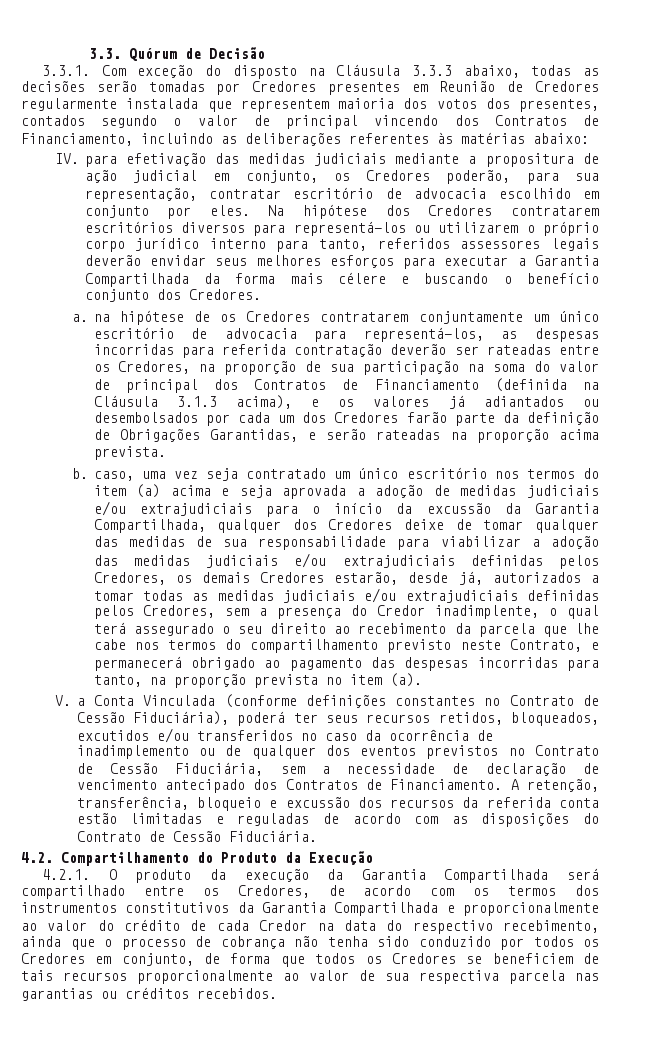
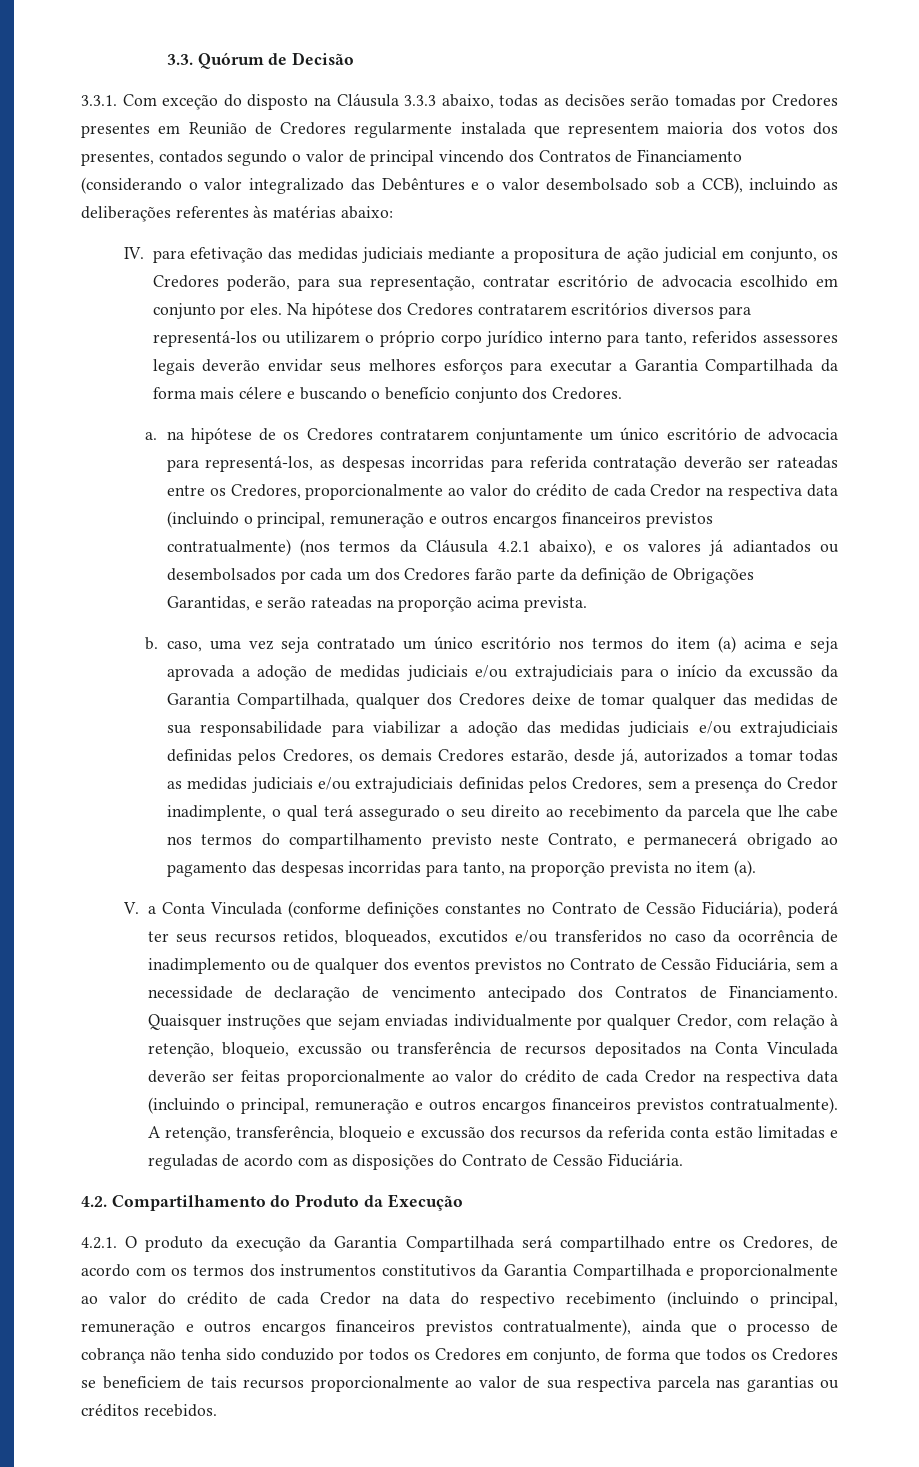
- 3.3.1. Com exceção do disposto na Cláusula 3.3.3 abaixo, todas as decisões serão tomadas por Credores presentes em Reunião de Credores regularmente instalada que representem maioria dos votos dos presentes, contados segundo o valor de principal vincendo dos Contratos de Financiamento, incluindo as deliberações referentes às matérias abaixo:
+ 3.3.1. Com exceção do disposto na Cláusula 3.3.3 abaixo, todas as decisões serão tomadas por Credores presentes em Reunião de Credores regularmente instalada que representem maioria dos votos dos presentes, contados segundo o valor de principal vincendo dos Contratos de Financiamento (considerando o valor integralizado das Debêntures e o valor desembolsado sob a CCB), incluindo as deliberações referentes às matérias abaixo:
- a. na hipótese de os Credores contratarem conjuntamente um único escritório de advocacia para representá-los, as despesas incorridas para referida contratação deverão ser rateadas entre os Credores, na proporção de sua participação na soma do valor de principal dos Contratos de Financiamento (definida na Cláusula 3.1.3 acima), e os valores já adiantados ou desembolsados por cada um dos Credores farão parte da definição de Obrigações Garantidas, e serão rateadas na proporção acima prevista.
+ a. na hipótese de os Credores contratarem conjuntamente um único escritório de advocacia para representá-los, as despesas incorridas para referida contratação deverão ser rateadas entre os Credores, proporcionalmente ao valor do crédito de cada Credor na respectiva data (incluindo o principal, remuneração e outros encargos financeiros previstos contratualmente) (nos termos da Cláusula 4.2.1 abaixo), e os valores já adiantados ou desembolsados por cada um dos Credores farão parte da definição de Obrigações Garantidas, e serão rateadas na proporção acima prevista.
+ Quaisquer instruções que sejam enviadas individualmente por qualquer Credor, com relação à retenção, bloqueio, excussão ou transferência de recursos depositados na Conta Vinculada deverão ser feitas proporcionalmente ao valor do crédito de cada Credor na respectiva data (incluindo o principal, remuneração e outros encargos financeiros previstos contratualmente).
- 4.2.1. O produto da execução da Garantia Compartilhada será compartilhado entre os Credores, de acordo com os termos dos instrumentos constitutivos da Garantia Compartilhada e proporcionalmente ao valor do crédito de cada Credor na data do respectivo recebimento, ainda que o processo de cobrança não tenha sido conduzido por todos os Credores em conjunto, de forma que todos os Credores se beneficiem de tais recursos proporcionalmente ao valor de sua respectiva parcela nas garantias ou créditos recebidos.
+ 4.2.1. O produto da execução da Garantia Compartilhada será compartilhado entre os Credores, de acordo com os termos dos instrumentos constitutivos da Garantia Compartilhada e proporcionalmente ao valor do crédito de cada Credor na data do respectivo recebimento (incluindo o principal, remuneração e outros encargos financeiros previstos contratualmente), ainda que o processo de cobrança não tenha sido conduzido por todos os Credores em conjunto, de forma que todos os Credores se beneficiem de tais recursos proporcionalmente ao valor de sua respectiva parcela nas garantias ou créditos recebidos.

